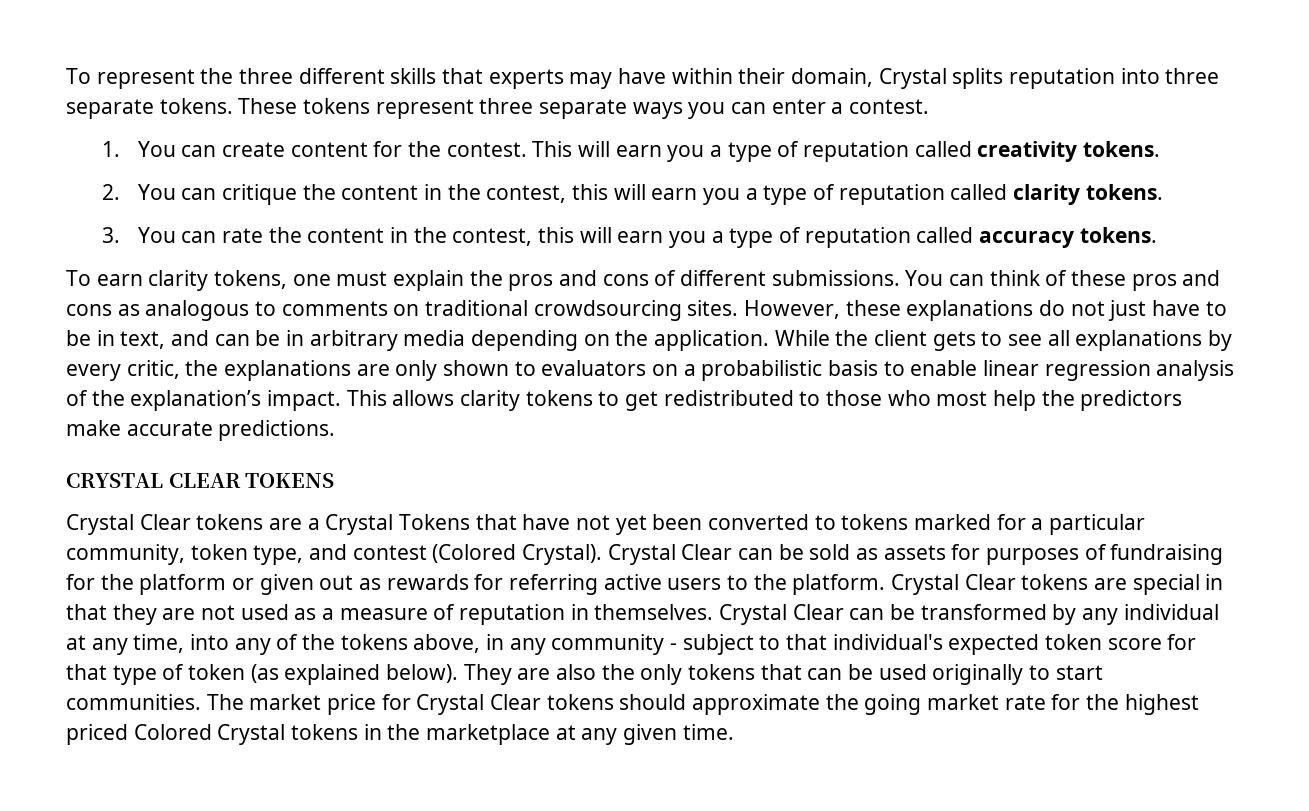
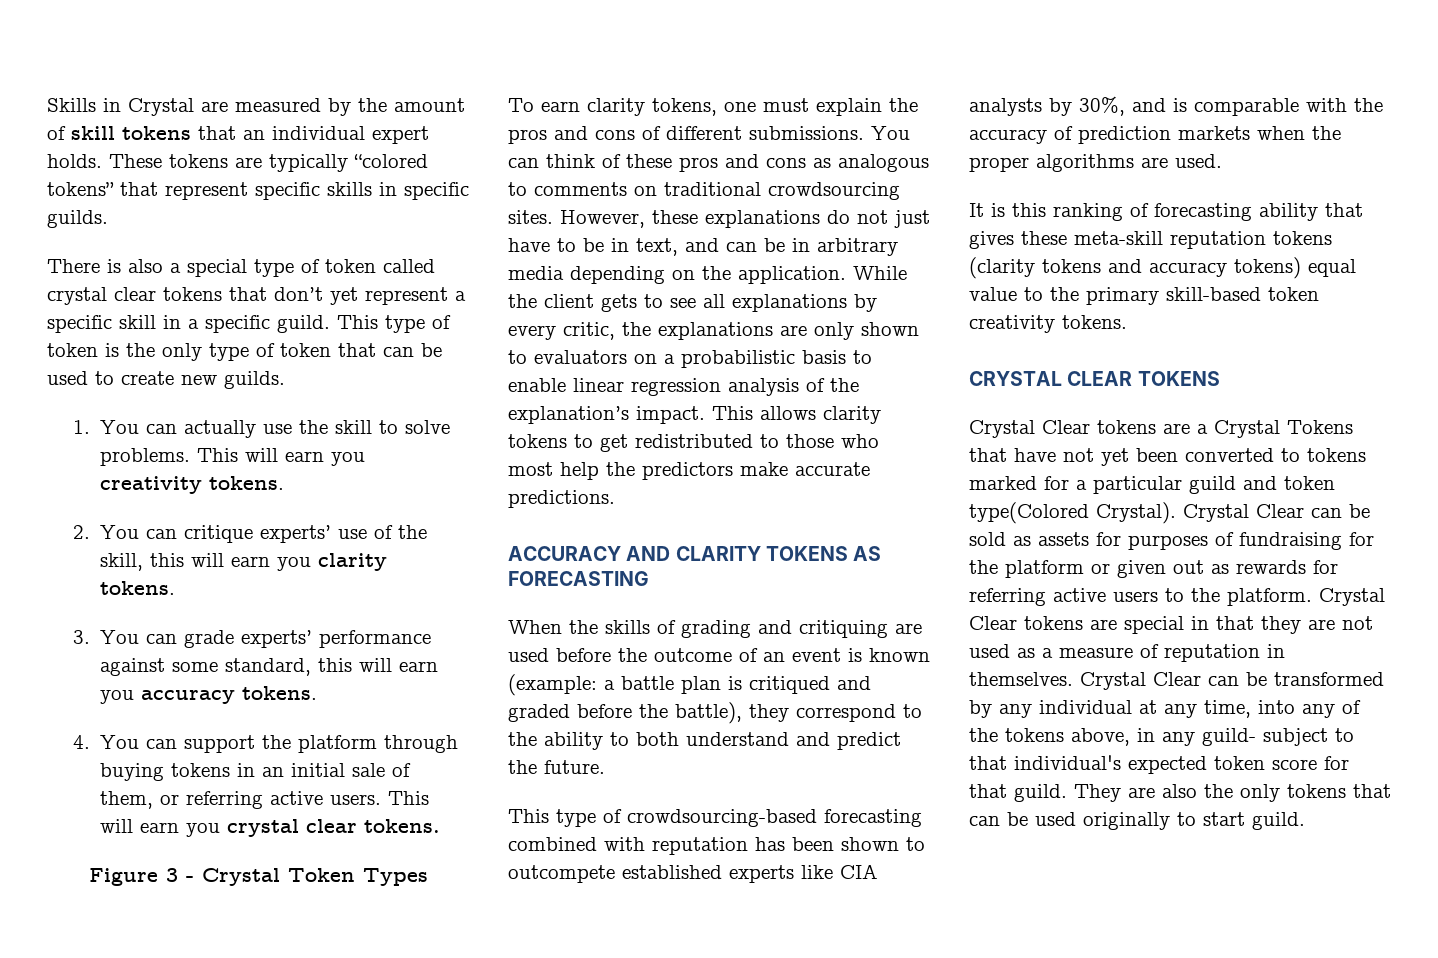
- To represent the three different skills that experts may have within their domain, Crystal splits reputation into three separate tokens. These tokens represent three separate ways you can enter a contest.
- 1. You can create content for the contest. This will earn you a type of reputation called creativity tokens.
+ Skills in Crystal are measured by the amount of skill tokens that an individual expert holds. These tokens are typically “colored tokens” that represent specific skills in specific guilds.
+ There is also a special type of token called crystal clear tokens that don’t yet represent a specific skill in a specific guild. This type of token is the only type of token that can be used to create new guilds.
+ 1. You can actually use the skill to solve problems. This will earn you creativity tokens.
- 2. You can critique the content in the contest, this will earn you a type of reputation called clarity tokens.
+ 2. You can critique experts’ use of the skill, this will earn you clarity tokens.
- 3. You can rate the content in the contest, this will earn you a type of reputation called accuracy tokens.
+ 3. You can grade experts’ performance against some standard, this will earn you accuracy tokens.
+ 4. You can support the platform through buying tokens in an initial sale of them, or referring active users. This will earn you crystal clear tokens.
+ Figure 3 - Crystal Token Types
+ ACCURACY AND CLARITY TOKENS AS FORECASTING
+ When the skills of grading and critiquing are used before the outcome of an event is known (example: a battle plan is critiqued and graded before the battle), they correspond to the ability to both understand and predict the future.
+ This type of crowdsourcing-based forecasting combined with reputation has been shown to outcompete established experts like CIA analysts by 30%, and is comparable with the accuracy of prediction markets when the proper algorithms are used.
+ It is this ranking of forecasting ability that gives these meta-skill reputation tokens (clarity tokens and accuracy tokens) equal value to the primary skill-based token creativity tokens.
- Crystal Clear tokens are a Crystal Tokens that have not yet been converted to tokens marked for a particular community, token type, and contest (Colored Crystal).
+ Crystal Clear tokens are a Crystal Tokens that have not yet been converted to tokens marked for a particular guild and token type(Colored Crystal).
- Crystal Clear can be transformed by any individual at any time, into any of the tokens above, in any community - subject to that individual's expected token score for that type of token (as explained below).
+ Crystal Clear can be transformed by any individual at any time, into any of the tokens above, in any guild- subject to that individual's expected token score for that guild.
- They are also the only tokens that can be used originally to start communities. The market price for Crystal Clear tokens should approximate the going market rate for the highest priced Colored Crystal tokens in the marketplace at any given time.
+ They are also the only tokens that can be used originally to start guild.

